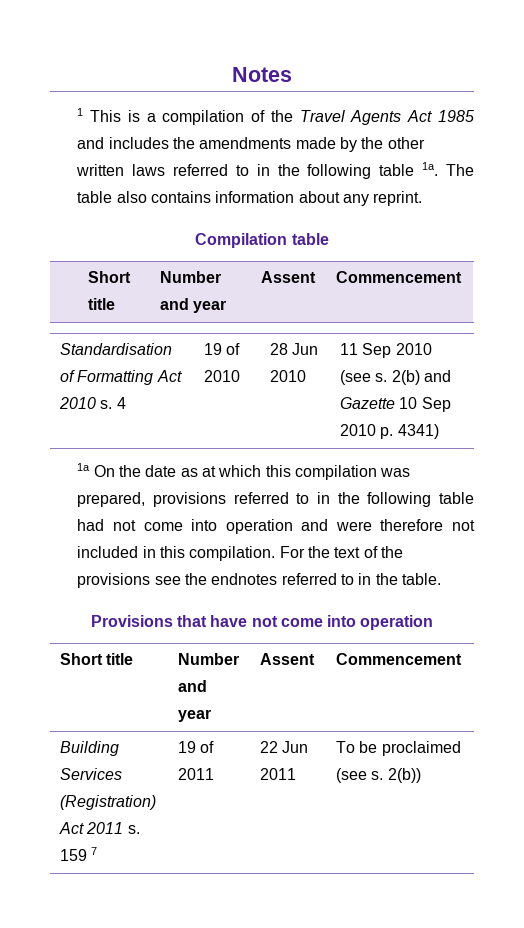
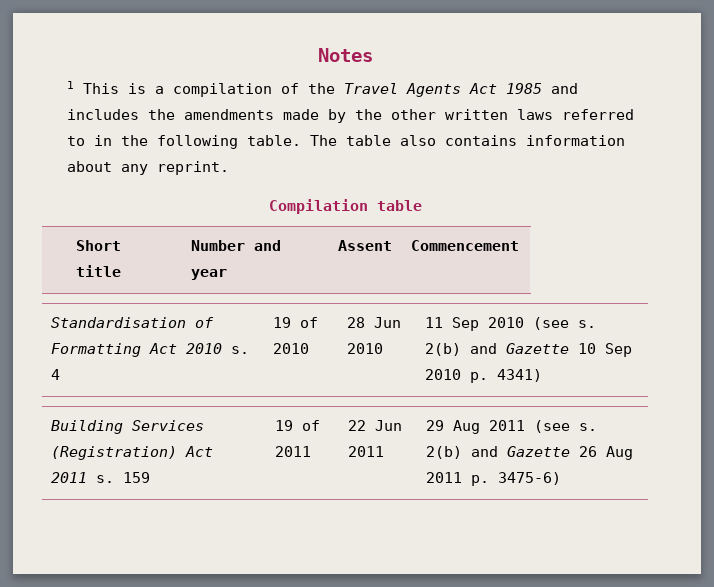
- 1 This is a compilation of the Travel Agents Act 1985 and includes the amendments made by the other written laws referred to in the following table 1a.
+ 1 This is a compilation of the Travel Agents Act 1985 and includes the amendments made by the other written laws referred to in the following table.
- 1a On the date as at which this compilation was prepared, provisions referred to in the following table had not come into operation and were therefore not included in this compilation. For the text of the provisions see the endnotes referred to in the table.
- Provisions that have not come into operation
- Short title | Number and year | Assent | Commencement
- Building Services (Registration) Act 2011 s. 159 7 | 19 of 2011 | 22 Jun 2011 | To be proclaimed (see s. 2(b))
+ Building Services (Registration) Act 2011 s. 159 | 19 of 2011 | 22 Jun 2011 | 29 Aug 2011 (see s. 2(b) and Gazette 26 Aug 2011 p. 3475-6)

